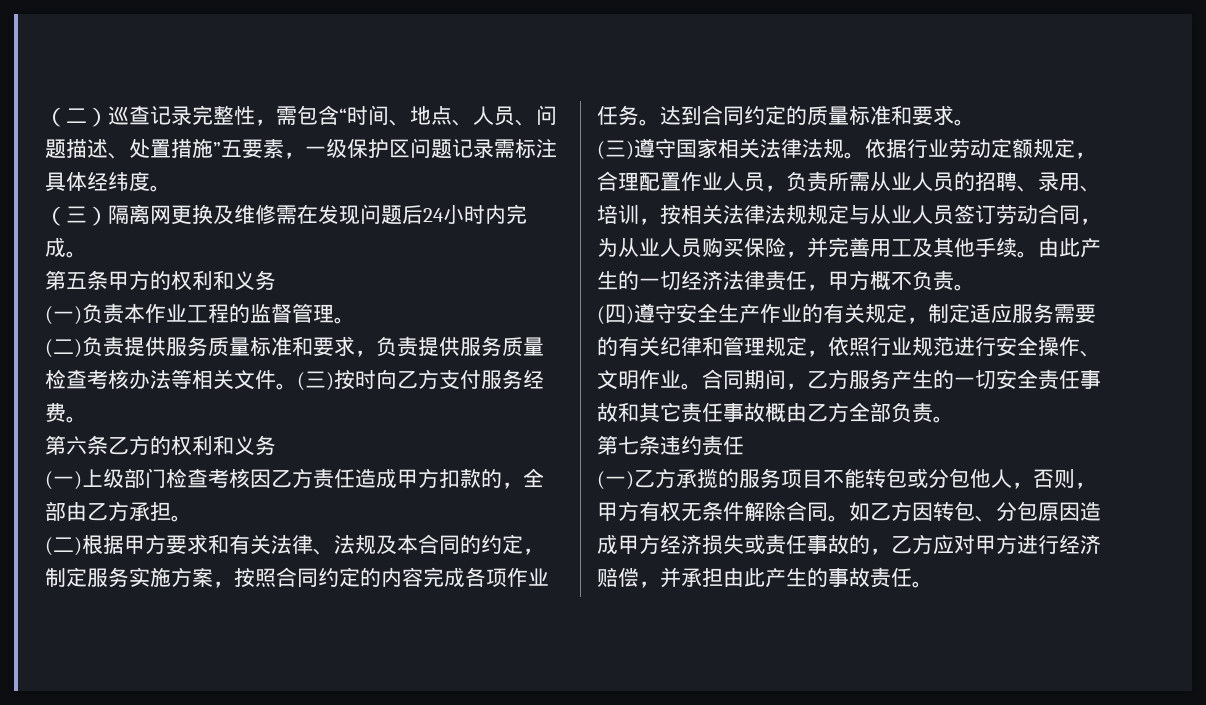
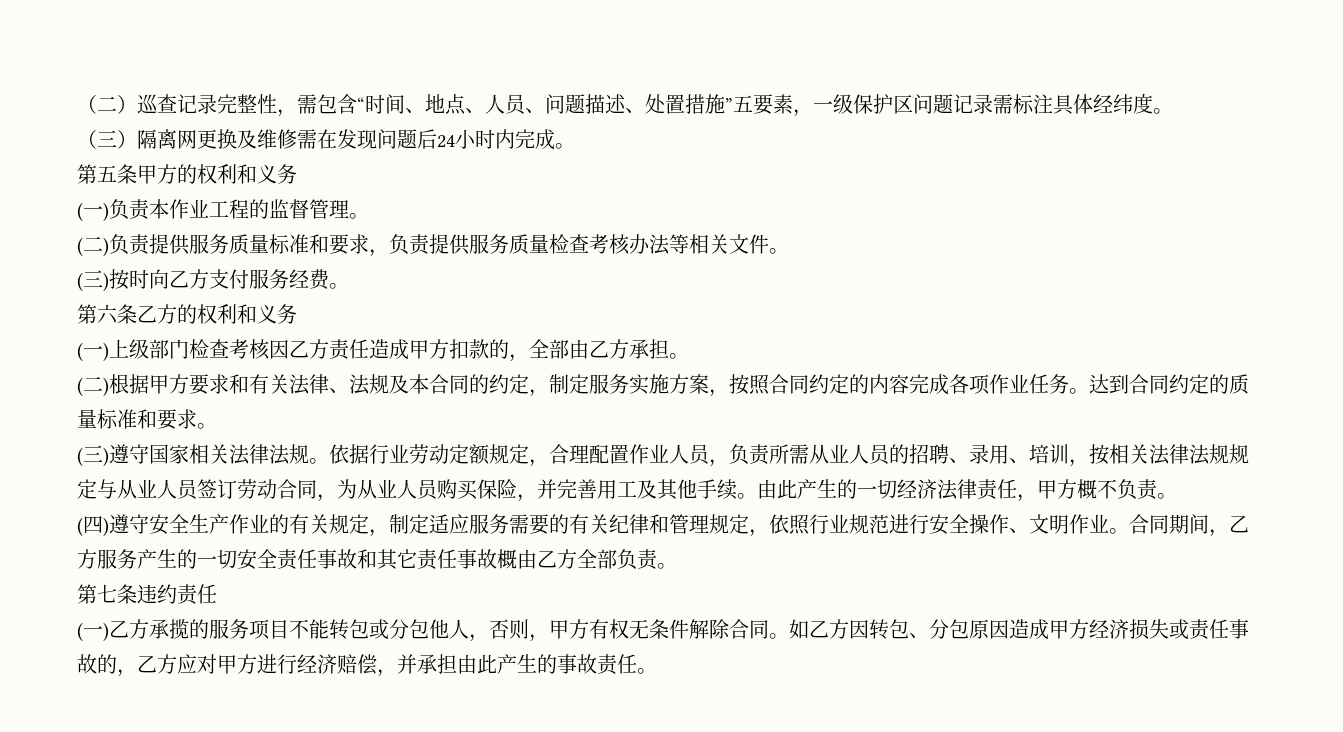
- (二)负责提供服务质量标准和要求，负责提供服务质量检查考核办法等相关文件。(三)按时向乙方支付服务经费。
+ (二)负责提供服务质量标准和要求，负责提供服务质量检查考核办法等相关文件。
+ (三)按时向乙方支付服务经费。

